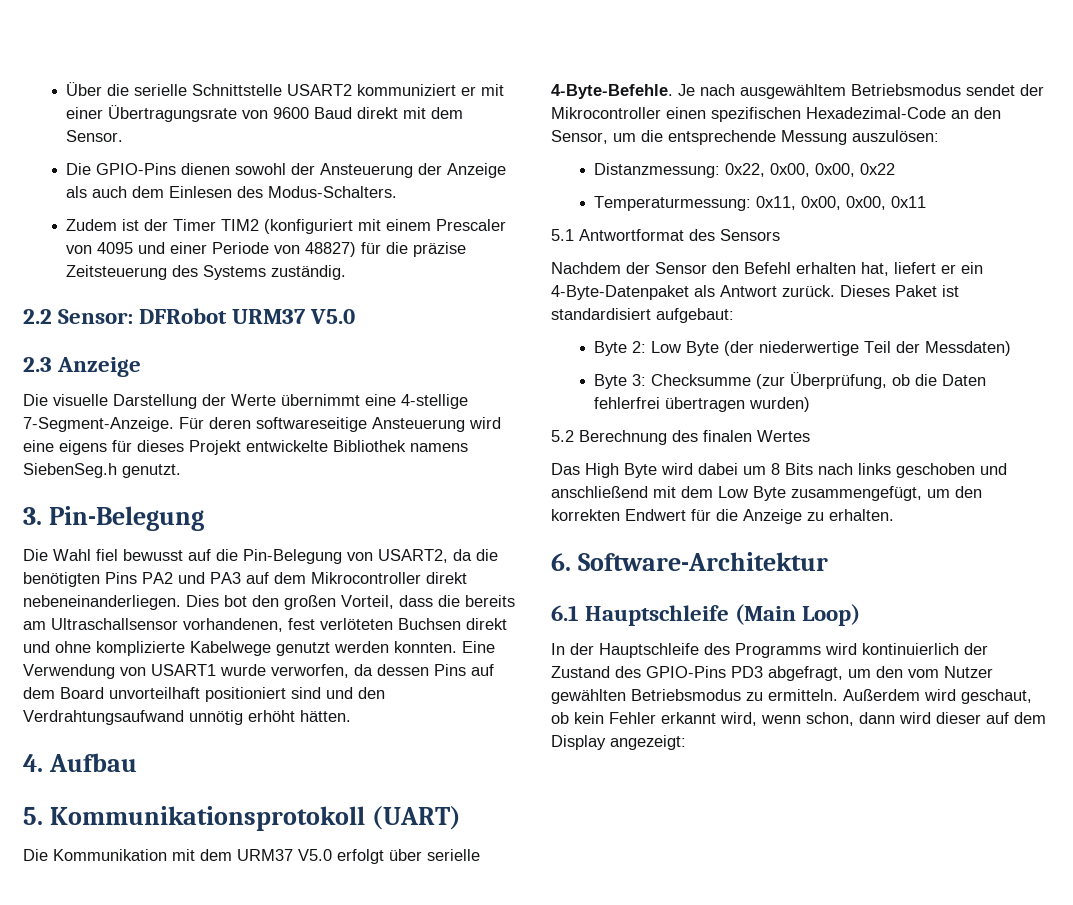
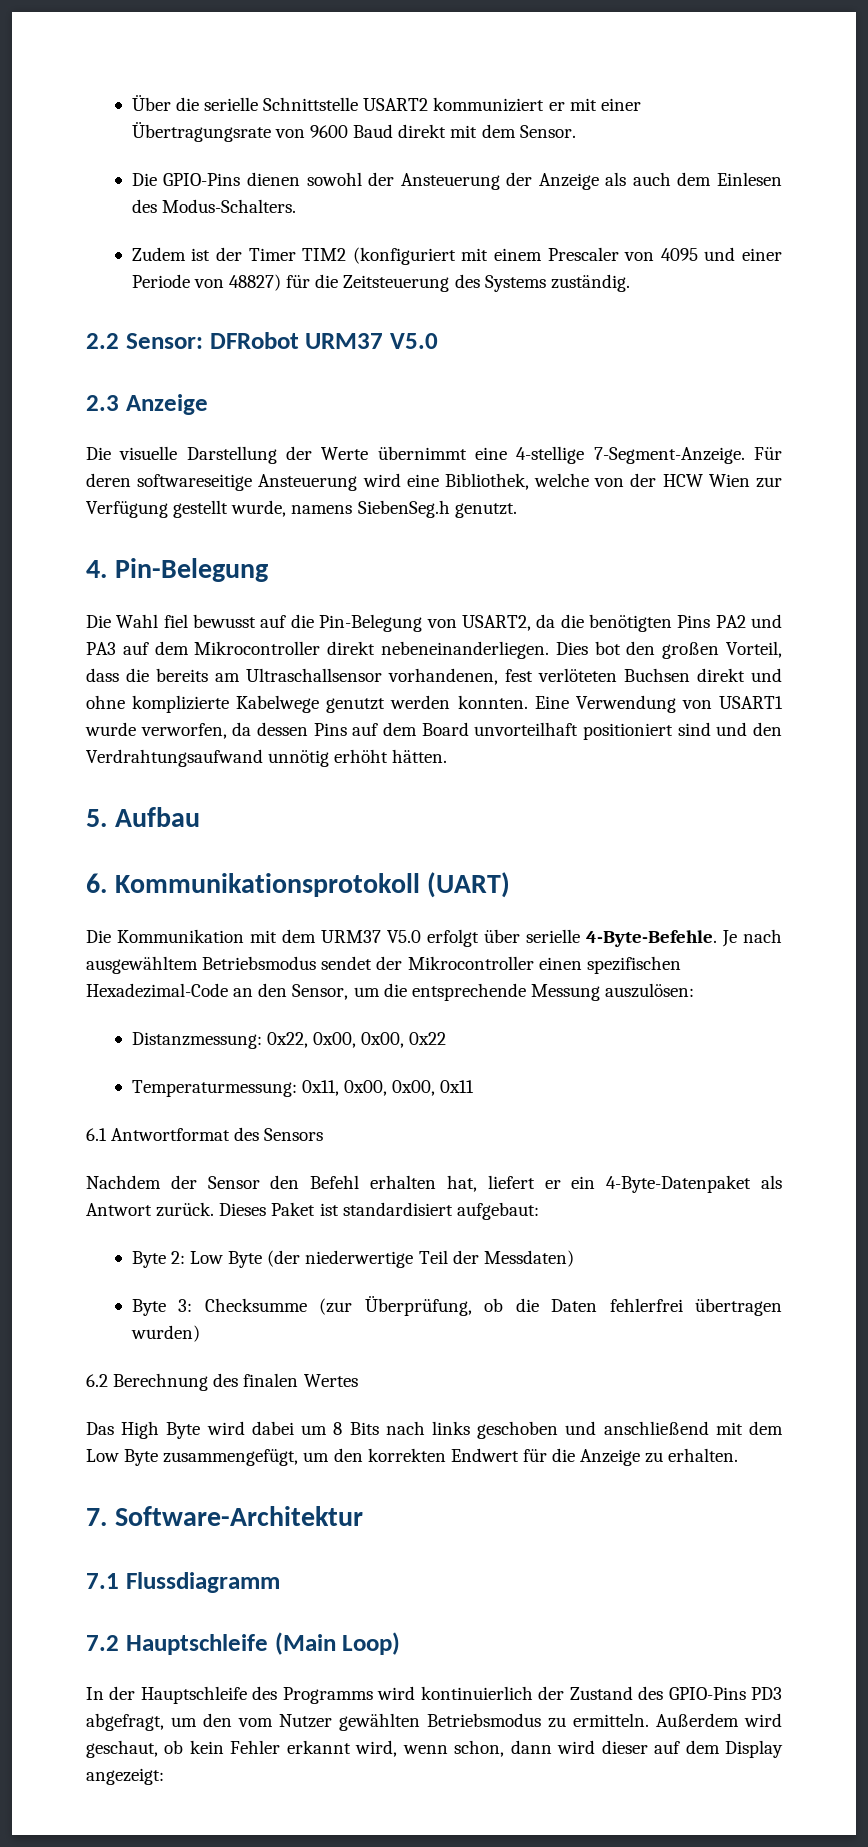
- Zudem ist der Timer TIM2 (konfiguriert mit einem Prescaler von 4095 und einer Periode von 48827) für die präzise Zeitsteuerung des Systems zuständig.
+ Zudem ist der Timer TIM2 (konfiguriert mit einem Prescaler von 4095 und einer Periode von 48827) für die Zeitsteuerung des Systems zuständig.
- Für deren softwareseitige Ansteuerung wird eine eigens für dieses Projekt entwickelte Bibliothek namens SiebenSeg.h genutzt.
+ Für deren softwareseitige Ansteuerung wird eine Bibliothek, welche von der HCW Wien zur Verfügung gestellt wurde, namens SiebenSeg.h genutzt.
- 3. Pin-Belegung
+ 4. Pin-Belegung
- 4. Aufbau
+ 5. Aufbau
- 5. Kommunikationsprotokoll (UART)
+ 6. Kommunikationsprotokoll (UART)
- 5.1 Antwortformat des Sensors
+ 6.1 Antwortformat des Sensors
- 5.2 Berechnung des finalen Wertes
+ 6.2 Berechnung des finalen Wertes
- 6. Software-Architektur
+ 7. Software-Architektur
- 6.1 Hauptschleife (Main Loop)
+ 7.1 Flussdiagramm
+ 7.2 Hauptschleife (Main Loop)

